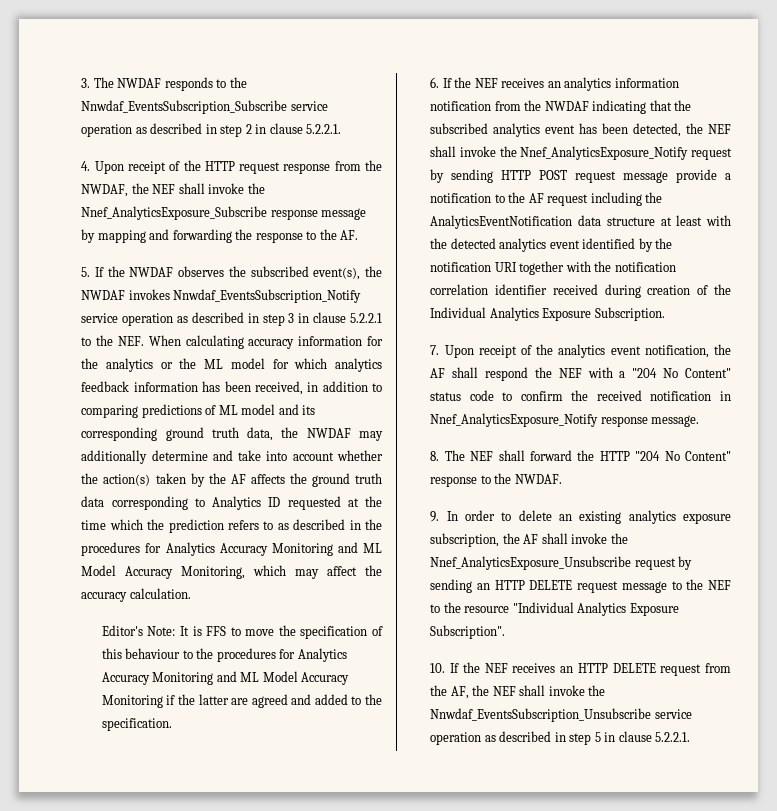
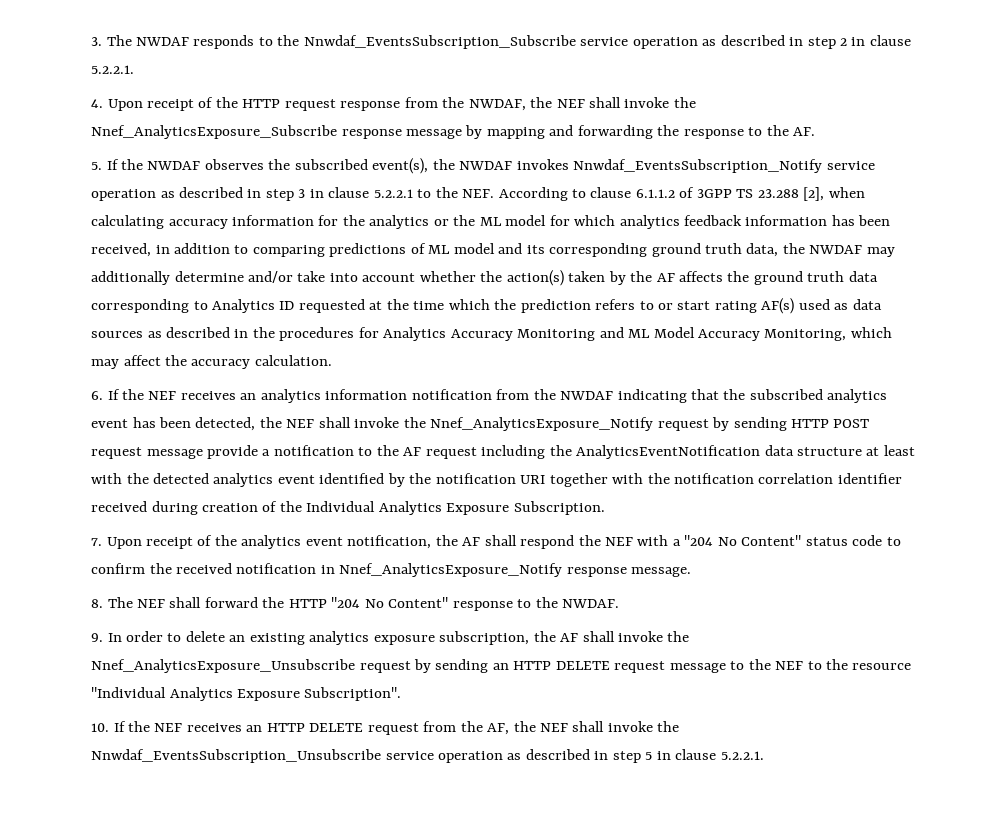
- 5. If the NWDAF observes the subscribed event(s), the NWDAF invokes Nnwdaf_EventsSubscription_Notify service operation as described in step 3 in clause 5.2.2.1 to the NEF. When calculating accuracy information for the analytics or the ML model for which analytics feedback information has been received, in addition to comparing predictions of ML model and its corresponding ground truth data, the NWDAF may additionally determine and take into account whether the action(s) taken by the AF affects the ground truth data corresponding to Analytics ID requested at the time which the prediction refers to as described in the procedures for Analytics Accuracy Monitoring and ML Model Accuracy Monitoring, which may affect the accuracy calculation.
+ 5. If the NWDAF observes the subscribed event(s), the NWDAF invokes Nnwdaf_EventsSubscription_Notify service operation as described in step 3 in clause 5.2.2.1 to the NEF. According to clause 6.1.1.2 of 3GPP TS 23.288 [2], when calculating accuracy information for the analytics or the ML model for which analytics feedback information has been received, in addition to comparing predictions of ML model and its corresponding ground truth data, the NWDAF may additionally determine and/or take into account whether the action(s) taken by the AF affects the ground truth data corresponding to Analytics ID requested at the time which the prediction refers to or start rating AF(s) used as data sources as described in the procedures for Analytics Accuracy Monitoring and ML Model Accuracy Monitoring, which may affect the accuracy calculation.
- Editor's Note: It is FFS to move the specification of this behaviour to the procedures for Analytics Accuracy Monitoring and ML Model Accuracy Monitoring if the latter are agreed and added to the specification.

